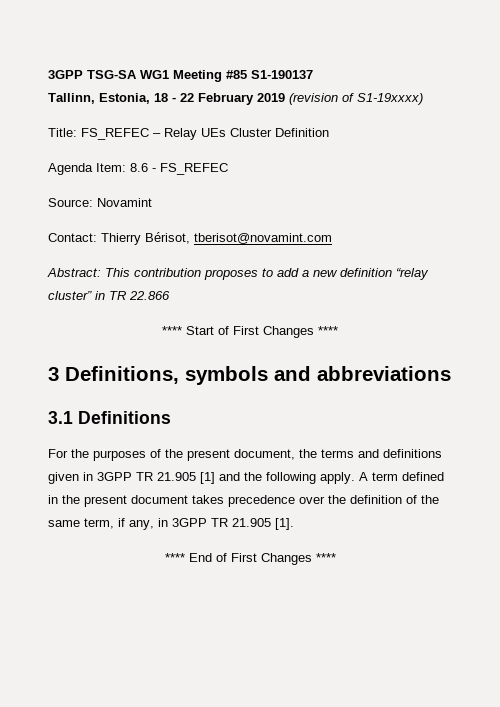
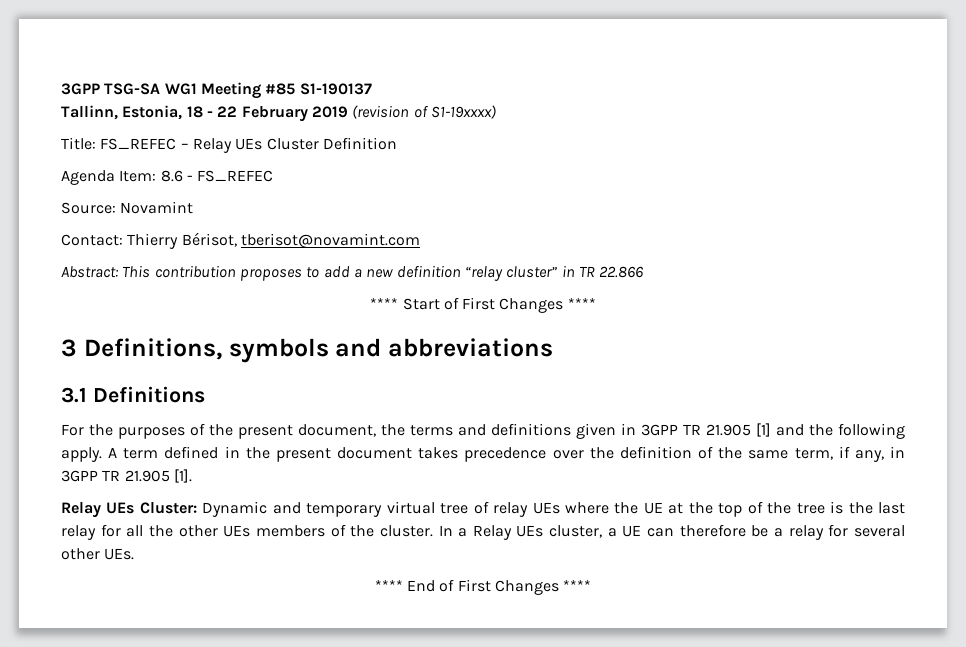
+ Relay UEs Cluster: Dynamic and temporary virtual tree of relay UEs where the UE at the top of the tree is the last relay for all the other UEs members of the cluster. In a Relay UEs cluster, a UE can therefore be a relay for several other UEs.

